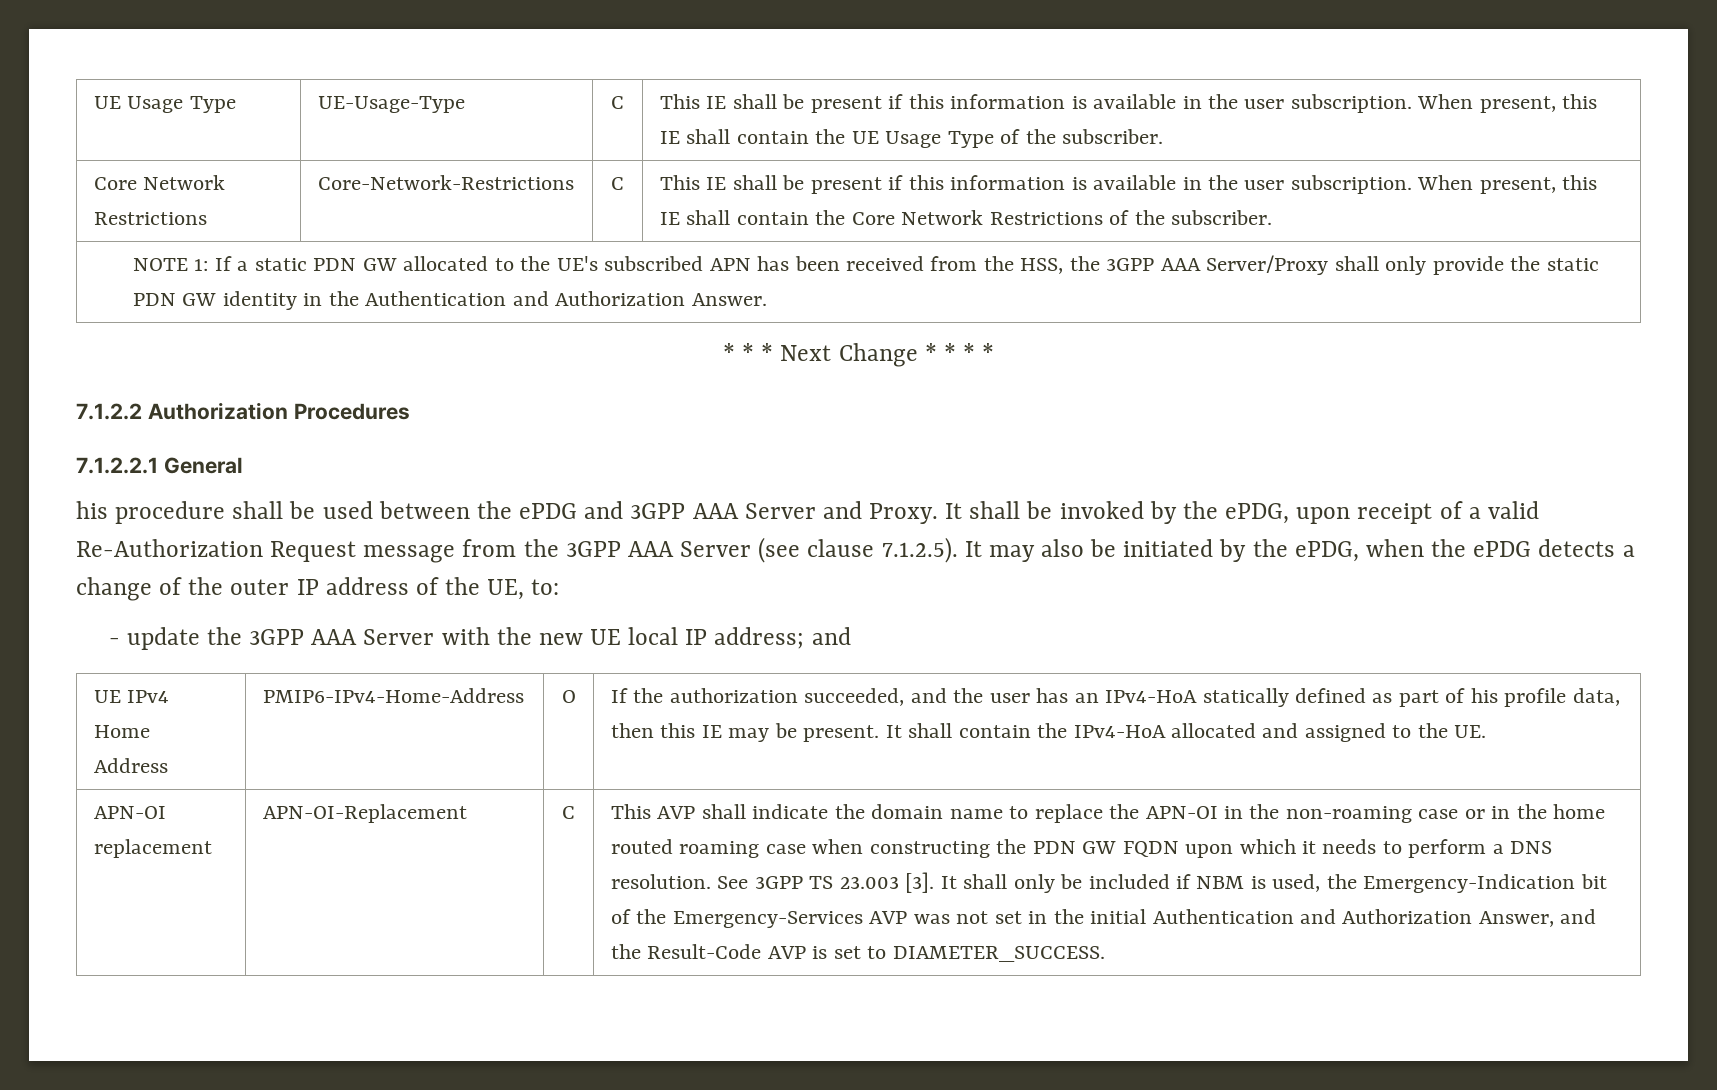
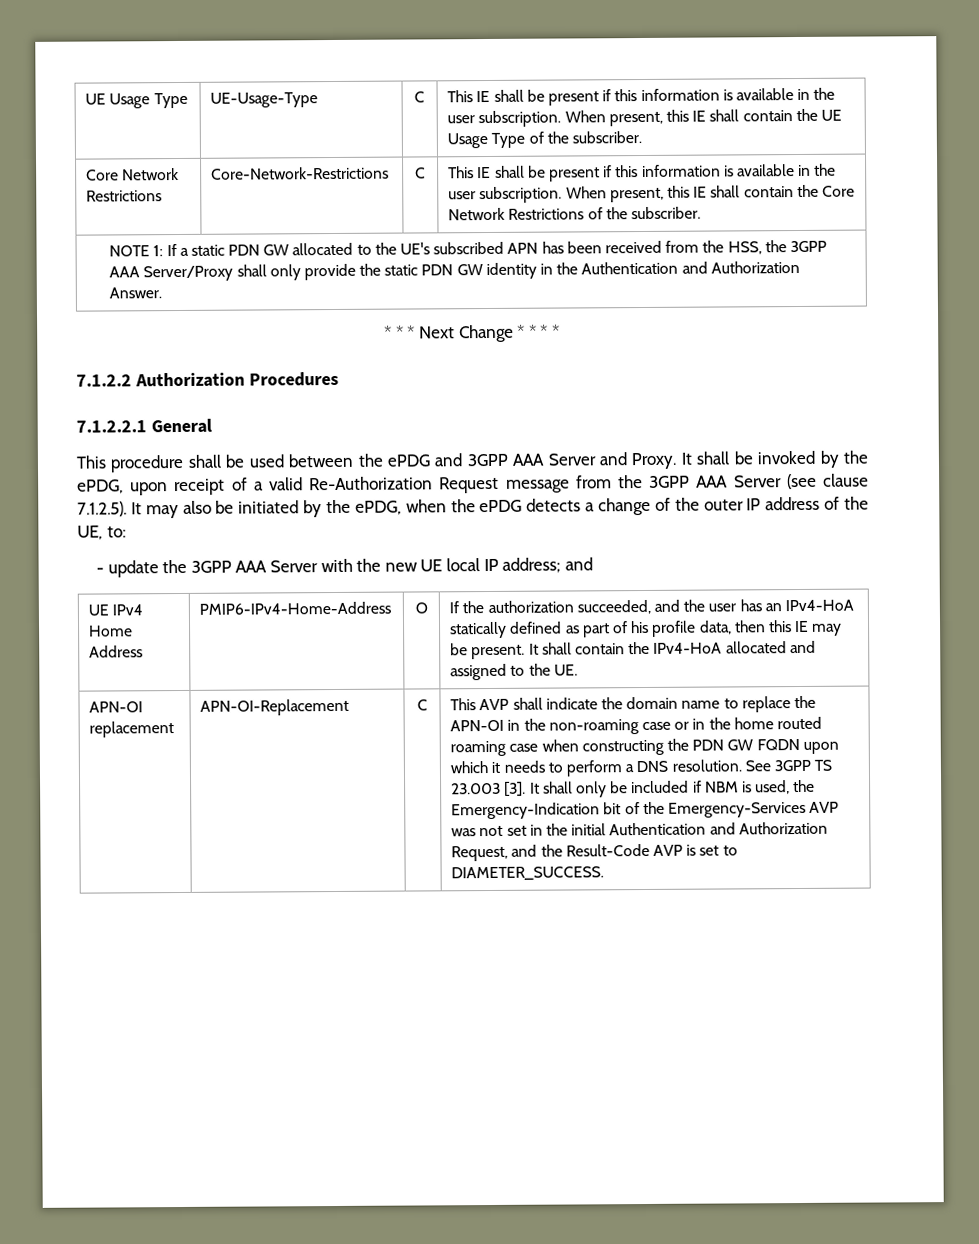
- his procedure shall be used between the ePDG and 3GPP AAA Server and Proxy.
+ This procedure shall be used between the ePDG and 3GPP AAA Server and Proxy.
- It shall only be included if NBM is used, the Emergency-Indication bit of the Emergency-Services AVP was not set in the initial Authentication and Authorization Answer, and the Result-Code AVP is set to DIAMETER_SUCCESS.
+ It shall only be included if NBM is used, the Emergency-Indication bit of the Emergency-Services AVP was not set in the initial Authentication and Authorization Request, and the Result-Code AVP is set to DIAMETER_SUCCESS.

